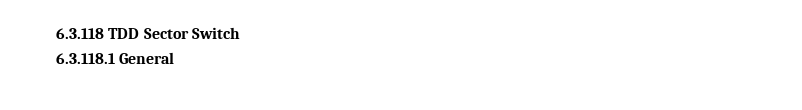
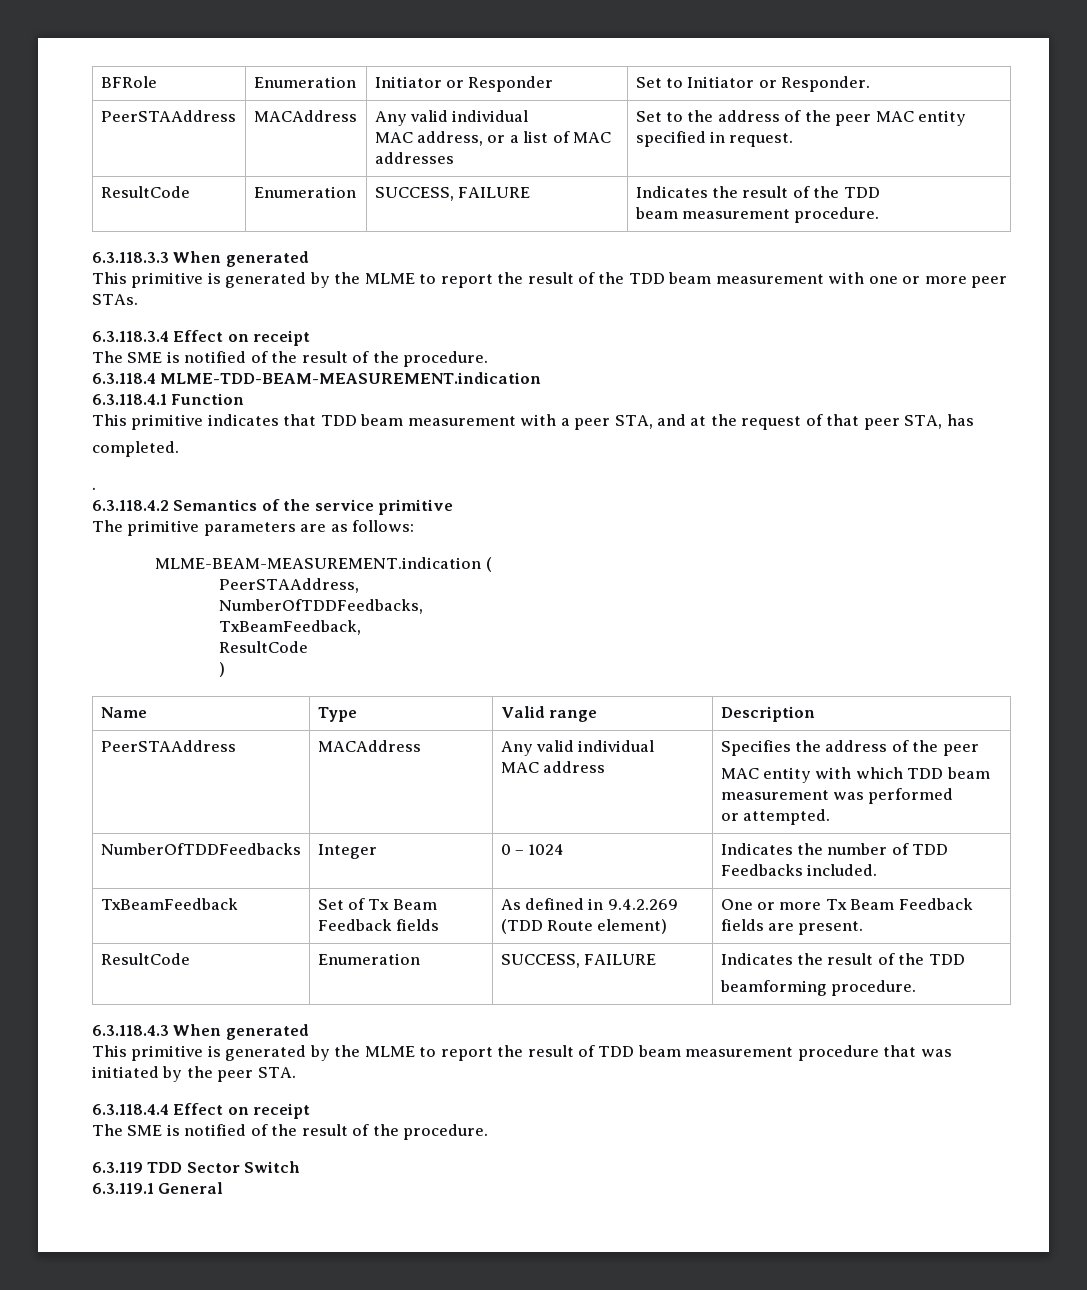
- 6.3.118 TDD Sector Switch
+ BFRole | Enumeration | Initiator or Responder | Set to Initiator or Responder.
+ PeerSTAAddress | MACAddress | Any valid individual
+ MAC address, or a list of MAC addresses | Set to the address of the peer MAC entity specified in request.
+ ResultCode | Enumeration | SUCCESS, FAILURE | Indicates the result of the TDD
+ beam measurement procedure.
+ 6.3.118.3.3 When generated
+ This primitive is generated by the MLME to report the result of the TDD beam measurement with one or more peer STAs.
+ 6.3.118.3.4 Effect on receipt
+ The SME is notified of the result of the procedure.
+ 6.3.118.4 MLME-TDD-BEAM-MEASUREMENT.indication
+ 6.3.118.4.1 Function
+ This primitive indicates that TDD beam measurement with a peer STA, and at the request of that peer STA, has
+ completed.
+ .
+ 6.3.118.4.2 Semantics of the service primitive
+ The primitive parameters are as follows:
+ MLME-BEAM-MEASUREMENT.indication (
+ PeerSTAAddress,
+ NumberOfTDDFeedbacks,
+ TxBeamFeedback,
+ ResultCode
+ )
+ Name | Type | Valid range | Description
+ PeerSTAAddress | MACAddress | Any valid individual
+ MAC address | Specifies the address of the peer
+ MAC entity with which TDD beam measurement was performed
+ or attempted.
+ NumberOfTDDFeedbacks | Integer | 0 – 1024 | Indicates the number of TDD Feedbacks included.
+ TxBeamFeedback | Set of Tx Beam Feedback fields | As defined in 9.4.2.269 (TDD Route element) | One or more Tx Beam Feedback fields are present.
+ ResultCode | Enumeration | SUCCESS, FAILURE | Indicates the result of the TDD
+ beamforming procedure.
+ 6.3.118.4.3 When generated
+ This primitive is generated by the MLME to report the result of TDD beam measurement procedure that was initiated by the peer STA.
+ 6.3.118.4.4 Effect on receipt
+ The SME is notified of the result of the procedure.
+ 6.3.119 TDD Sector Switch
- 6.3.118.1 General
+ 6.3.119.1 General

